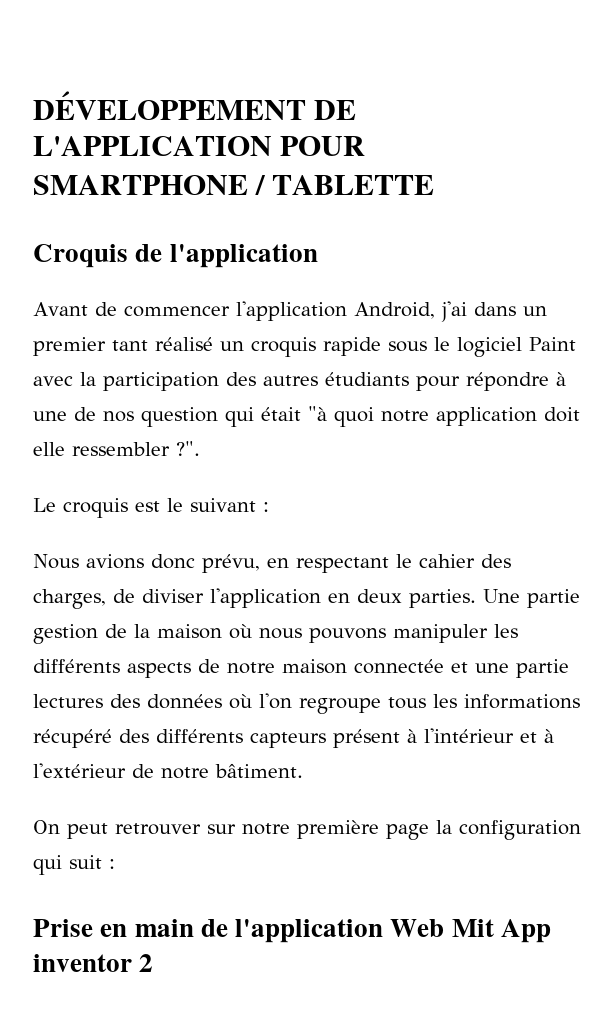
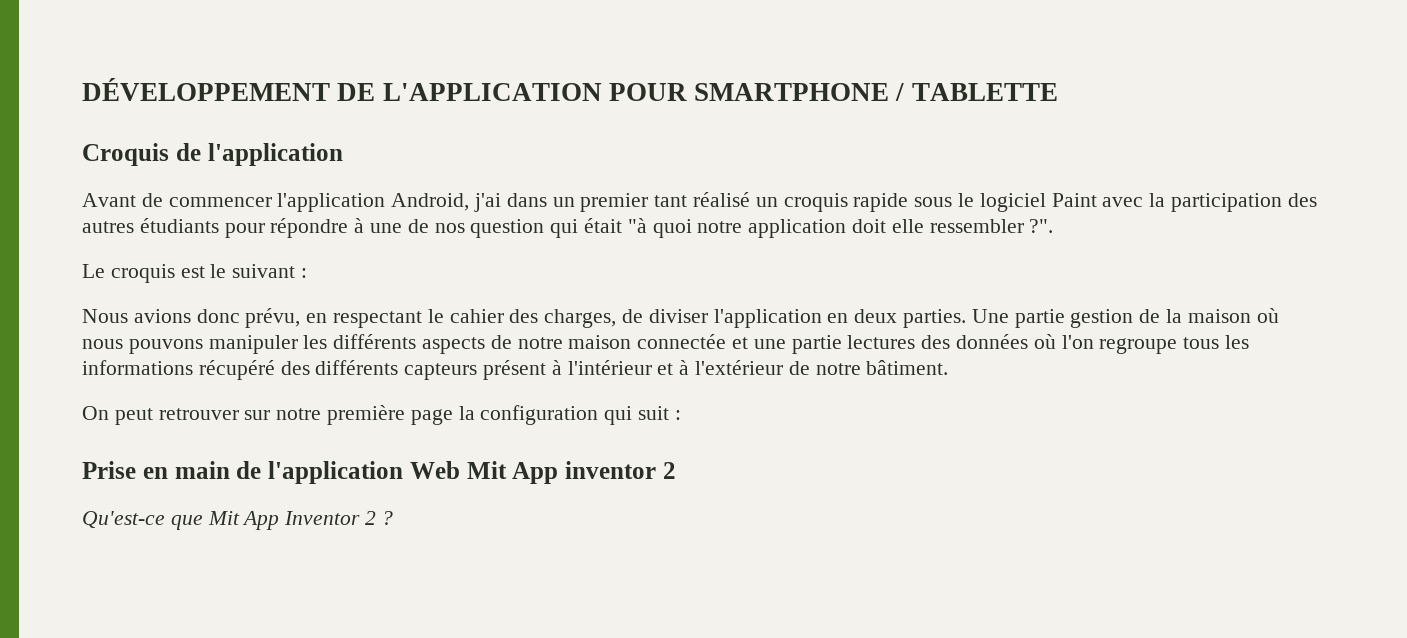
+ Qu'est-ce que Mit App Inventor 2 ?

